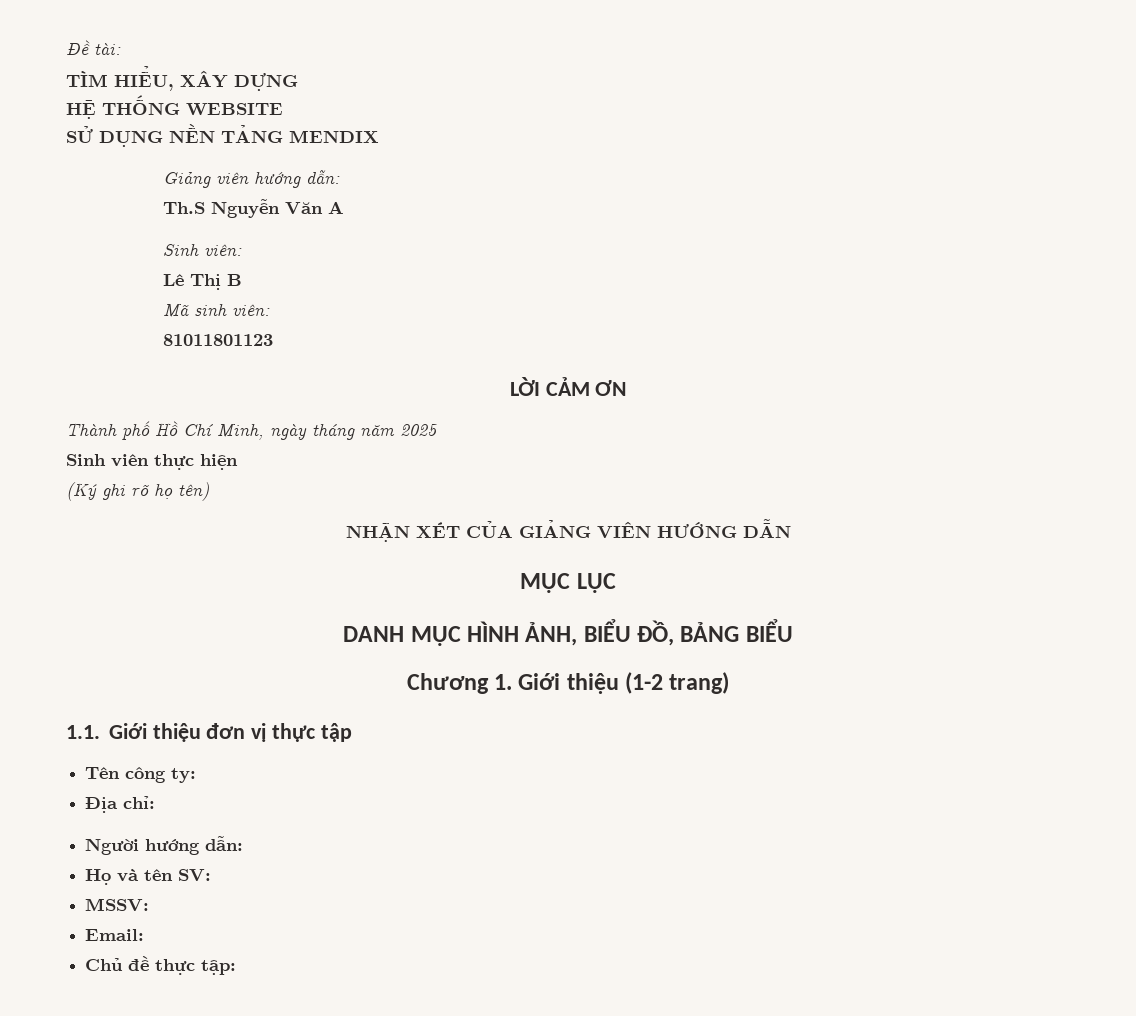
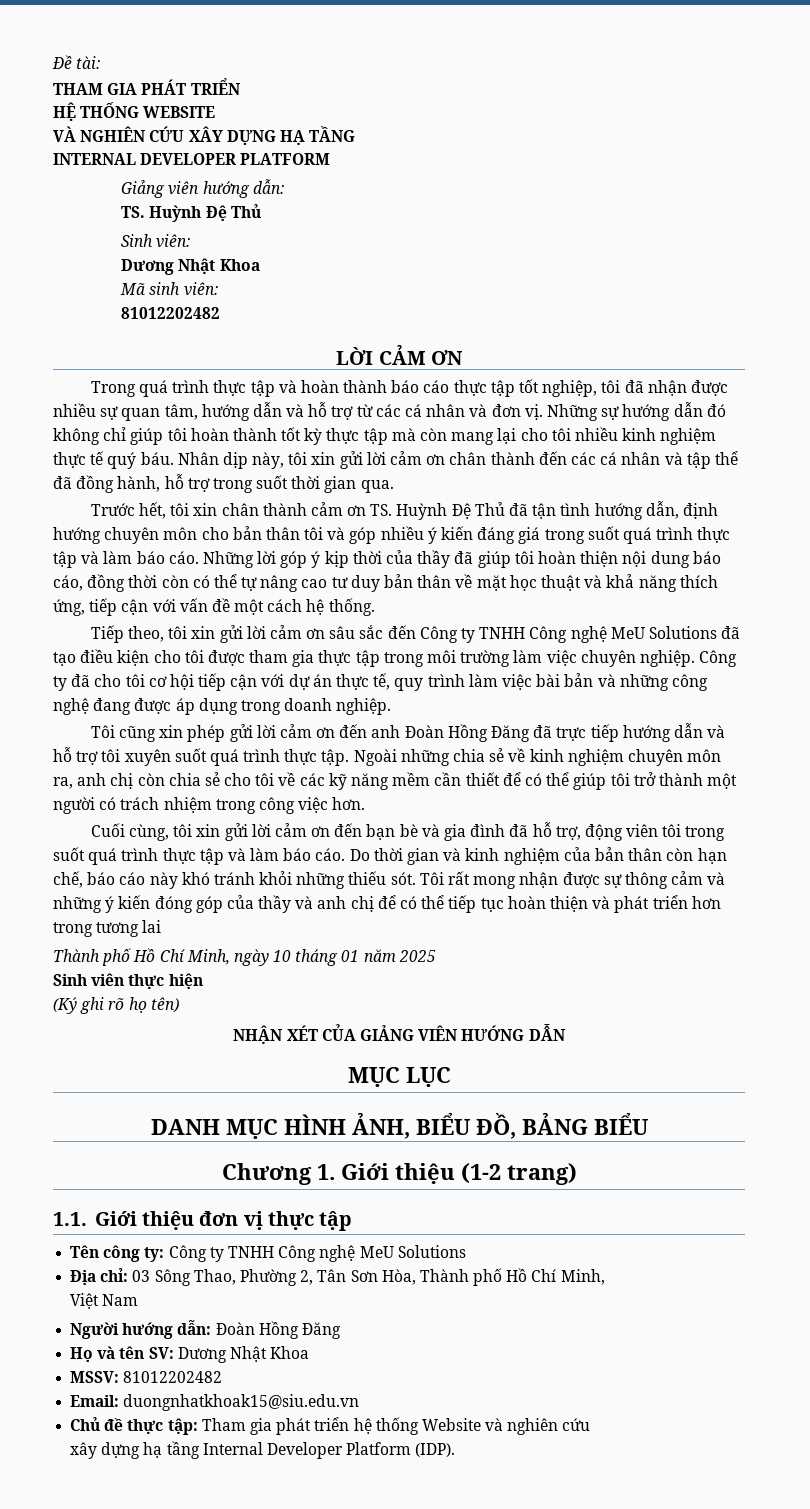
- TÌM HIỂU, XÂY DỰNG
+ THAM GIA PHÁT TRIỂN
- SỬ DỤNG NỀN TẢNG MENDIX
+ VÀ NGHIÊN CỨU XÂY DỰNG HẠ TẦNG
+ INTERNAL DEVELOPER PLATFORM
  Giảng viên hướng dẫn:
- Th.S Nguyễn Văn A
+ TS. Huỳnh Đệ Thủ
  Sinh viên:
- Lê Thị B
+ Dương Nhật Khoa
  Mã sinh viên:
- 81011801123
+ 81012202482
+ Trong quá trình thực tập và hoàn thành báo cáo thực tập tốt nghiệp, tôi đã nhận được nhiều sự quan tâm, hướng dẫn và hỗ trợ từ các cá nhân và đơn vị. Những sự hướng dẫn đó không chỉ giúp tôi hoàn thành tốt kỳ thực tập mà còn mang lại cho tôi nhiều kinh nghiệm thực tế quý báu. Nhân dịp này, tôi xin gửi lời cảm ơn chân thành đến các cá nhân và tập thể đã đồng hành, hỗ trợ trong suốt thời gian qua.
+ Trước hết, tôi xin chân thành cảm ơn TS. Huỳnh Đệ Thủ đã tận tình hướng dẫn, định hướng chuyên môn cho bản thân tôi và góp nhiều ý kiến đáng giá trong suốt quá trình thực tập và làm báo cáo. Những lời góp ý kịp thời của thầy đã giúp tôi hoàn thiện nội dung báo cáo, đồng thời còn có thể tự nâng cao tư duy bản thân về mặt học thuật và khả năng thích ứng, tiếp cận với vấn đề một cách hệ thống.
+ Tiếp theo, tôi xin gửi lời cảm ơn sâu sắc đến Công ty TNHH Công nghệ MeU Solutions đã tạo điều kiện cho tôi được tham gia thực tập trong môi trường làm việc chuyên nghiệp. Công ty đã cho tôi cơ hội tiếp cận với dự án thực tế, quy trình làm việc bài bản và những công nghệ đang được áp dụng trong doanh nghiệp.
+ Tôi cũng xin phép gửi lời cảm ơn đến anh Đoàn Hồng Đăng đã trực tiếp hướng dẫn và hỗ trợ tôi xuyên suốt quá trình thực tập. Ngoài những chia sẻ về kinh nghiệm chuyên môn ra, anh chị còn chia sẻ cho tôi về các kỹ năng mềm cần thiết để có thể giúp tôi trở thành một người có trách nhiệm trong công việc hơn.
+ Cuối cùng, tôi xin gửi lời cảm ơn đến bạn bè và gia đình đã hỗ trợ, động viên tôi trong suốt quá trình thực tập và làm báo cáo. Do thời gian và kinh nghiệm của bản thân còn hạn chế, báo cáo này khó tránh khỏi những thiếu sót. Tôi rất mong nhận được sự thông cảm và những ý kiến đóng góp của thầy và anh chị để có thể tiếp tục hoàn thiện và phát triển hơn trong tương lai
- Thành phố Hồ Chí Minh, ngày tháng năm 2025
+ Thành phố Hồ Chí Minh, ngày 10 tháng 01 năm 2025
- Tên công ty:
- Địa chỉ:
+ Tên công ty: Công ty TNHH Công nghệ MeU Solutions
+ Địa chỉ: 03 Sông Thao, Phường 2, Tân Sơn Hòa, Thành phố Hồ Chí Minh,
+ Việt Nam
- Người hướng dẫn:
+ Người hướng dẫn: Đoàn Hồng Đăng
- Họ và tên SV:
+ Họ và tên SV: Dương Nhật Khoa
- MSSV:
+ MSSV: 81012202482
- Email:
+ Email: duongnhatkhoak15@siu.edu.vn
- Chủ đề thực tập:
+ Chủ đề thực tập: Tham gia phát triển hệ thống Website và nghiên cứu
+ xây dựng hạ tầng Internal Developer Platform (IDP).

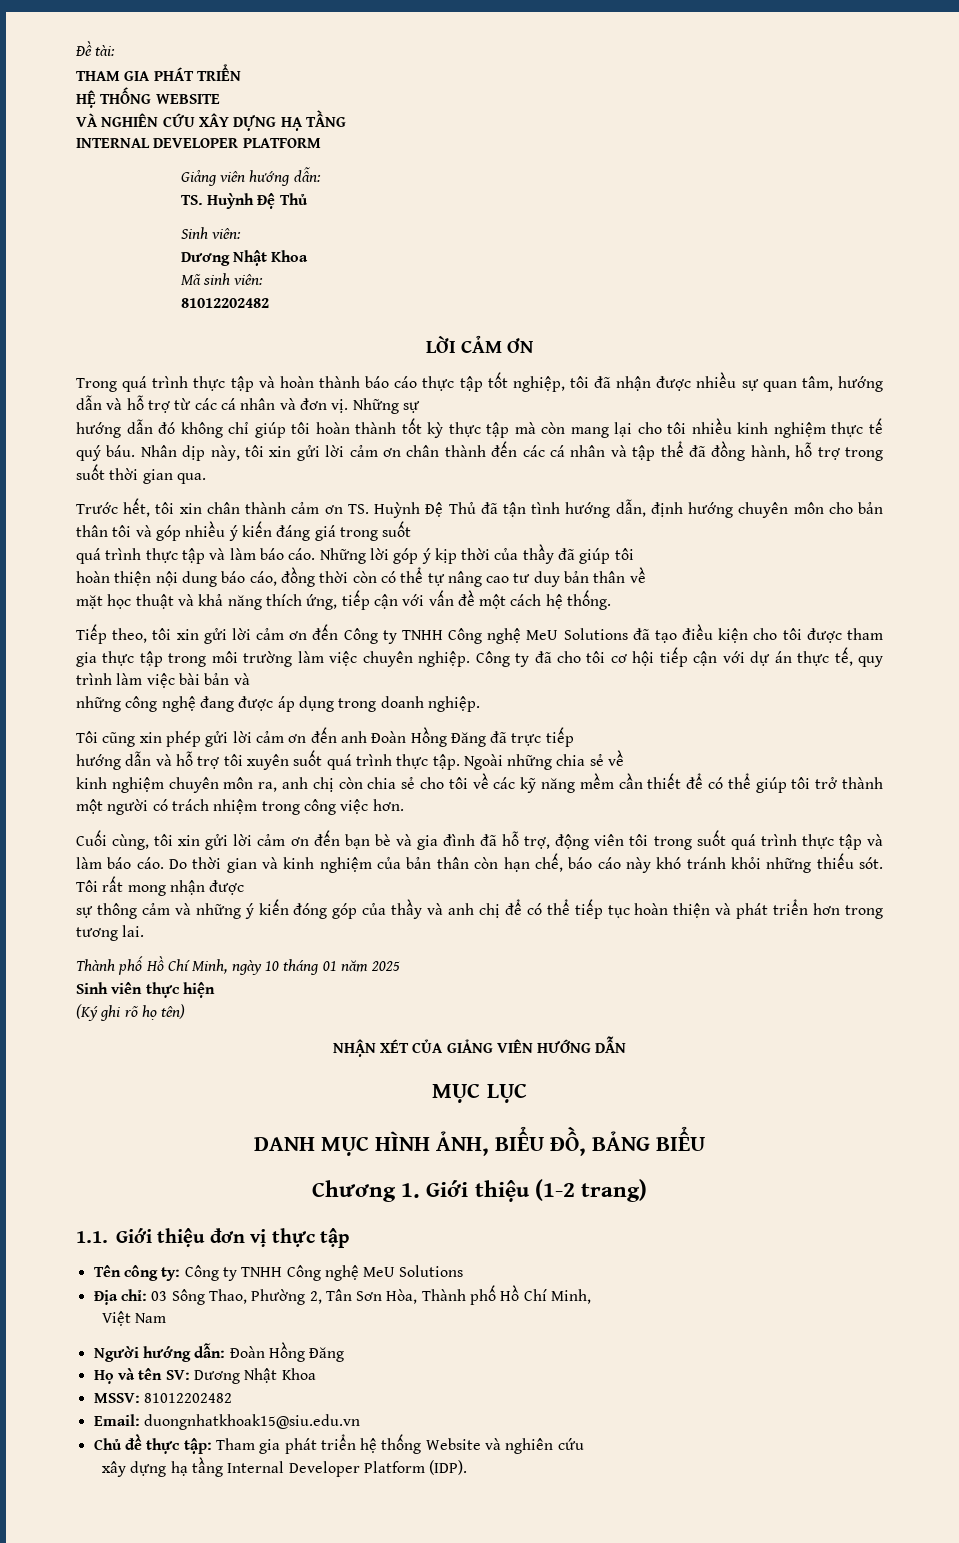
- Những sự hướng dẫn đó không chỉ giúp tôi hoàn thành tốt kỳ thực tập mà còn mang lại cho tôi nhiều kinh nghiệm thực tế quý báu.
+ Những sự
+ hướng dẫn đó không chỉ giúp tôi hoàn thành tốt kỳ thực tập mà còn mang lại cho tôi nhiều kinh nghiệm thực tế quý báu.
- Trước hết, tôi xin chân thành cảm ơn TS. Huỳnh Đệ Thủ đã tận tình hướng dẫn, định hướng chuyên môn cho bản thân tôi và góp nhiều ý kiến đáng giá trong suốt quá trình thực tập và làm báo cáo.
+ Trước hết, tôi xin chân thành cảm ơn TS. Huỳnh Đệ Thủ đã tận tình hướng dẫn, định hướng chuyên môn cho bản thân tôi và góp nhiều ý kiến đáng giá trong suốt
+ quá trình thực tập và làm báo cáo.
- Những lời góp ý kịp thời của thầy đã giúp tôi hoàn thiện nội dung báo cáo, đồng thời còn có thể tự nâng cao tư duy bản thân về mặt học thuật và khả năng thích ứng, tiếp cận với vấn đề một cách hệ thống.
+ Những lời góp ý kịp thời của thầy đã giúp tôi
+ hoàn thiện nội dung báo cáo, đồng thời còn có thể tự nâng cao tư duy bản thân về
+ mặt học thuật và khả năng thích ứng, tiếp cận với vấn đề một cách hệ thống.
- Tiếp theo, tôi xin gửi lời cảm ơn sâu sắc đến Công ty TNHH Công nghệ MeU Solutions đã tạo điều kiện cho tôi được tham gia thực tập trong môi trường làm việc chuyên nghiệp.
+ Tiếp theo, tôi xin gửi lời cảm ơn đến Công ty TNHH Công nghệ MeU Solutions đã tạo điều kiện cho tôi được tham gia thực tập trong môi trường làm việc chuyên nghiệp.
- Công ty đã cho tôi cơ hội tiếp cận với dự án thực tế, quy trình làm việc bài bản và những công nghệ đang được áp dụng trong doanh nghiệp.
+ Công ty đã cho tôi cơ hội tiếp cận với dự án thực tế, quy trình làm việc bài bản và
+ những công nghệ đang được áp dụng trong doanh nghiệp.
- Tôi cũng xin phép gửi lời cảm ơn đến anh Đoàn Hồng Đăng đã trực tiếp hướng dẫn và hỗ trợ tôi xuyên suốt quá trình thực tập.
+ Tôi cũng xin phép gửi lời cảm ơn đến anh Đoàn Hồng Đăng đã trực tiếp
+ hướng dẫn và hỗ trợ tôi xuyên suốt quá trình thực tập.
- Ngoài những chia sẻ về kinh nghiệm chuyên môn ra, anh chị còn chia sẻ cho tôi về các kỹ năng mềm cần thiết để có thể giúp tôi trở thành một người có trách nhiệm trong công việc hơn.
+ Ngoài những chia sẻ về
+ kinh nghiệm chuyên môn ra, anh chị còn chia sẻ cho tôi về các kỹ năng mềm cần thiết để có thể giúp tôi trở thành một người có trách nhiệm trong công việc hơn.
- Tôi rất mong nhận được sự thông cảm và những ý kiến đóng góp của thầy và anh chị để có thể tiếp tục hoàn thiện và phát triển hơn trong tương lai
+ Tôi rất mong nhận được
+ sự thông cảm và những ý kiến đóng góp của thầy và anh chị để có thể tiếp tục hoàn thiện và phát triển hơn trong tương lai.

